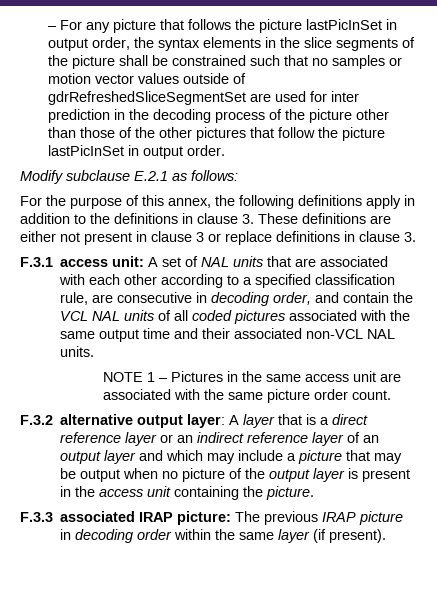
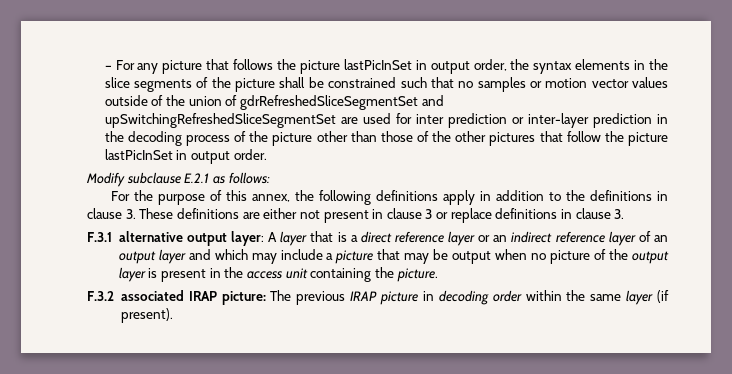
- – For any picture that follows the picture lastPicInSet in output order, the syntax elements in the slice segments of the picture shall be constrained such that no samples or motion vector values outside of gdrRefreshedSliceSegmentSet are used for inter prediction in the decoding process of the picture other than those of the other pictures that follow the picture lastPicInSet in output order.
+ – For any picture that follows the picture lastPicInSet in output order, the syntax elements in the slice segments of the picture shall be constrained such that no samples or motion vector values outside of the union of gdrRefreshedSliceSegmentSet and upSwitchingRefreshedSliceSegmentSet are used for inter prediction or inter-layer prediction in the decoding process of the picture other than those of the other pictures that follow the picture lastPicInSet in output order.
- F.3.1 access unit: A set of NAL units that are associated with each other according to a specified classification rule, are consecutive in decoding order, and contain the VCL NAL units of all coded pictures associated with the same output time and their associated non-VCL NAL units.
- NOTE 1 – Pictures in the same access unit are associated with the same picture order count.
- F.3.2 alternative output layer: A layer that is a direct reference layer or an indirect reference layer of an output layer and which may include a picture that may be output when no picture of the output layer is present in the access unit containing the picture.
+ F.3.1 alternative output layer: A layer that is a direct reference layer or an indirect reference layer of an output layer and which may include a picture that may be output when no picture of the output layer is present in the access unit containing the picture.
- F.3.3 associated IRAP picture: The previous IRAP picture in decoding order within the same layer (if present).
+ F.3.2 associated IRAP picture: The previous IRAP picture in decoding order within the same layer (if present).

